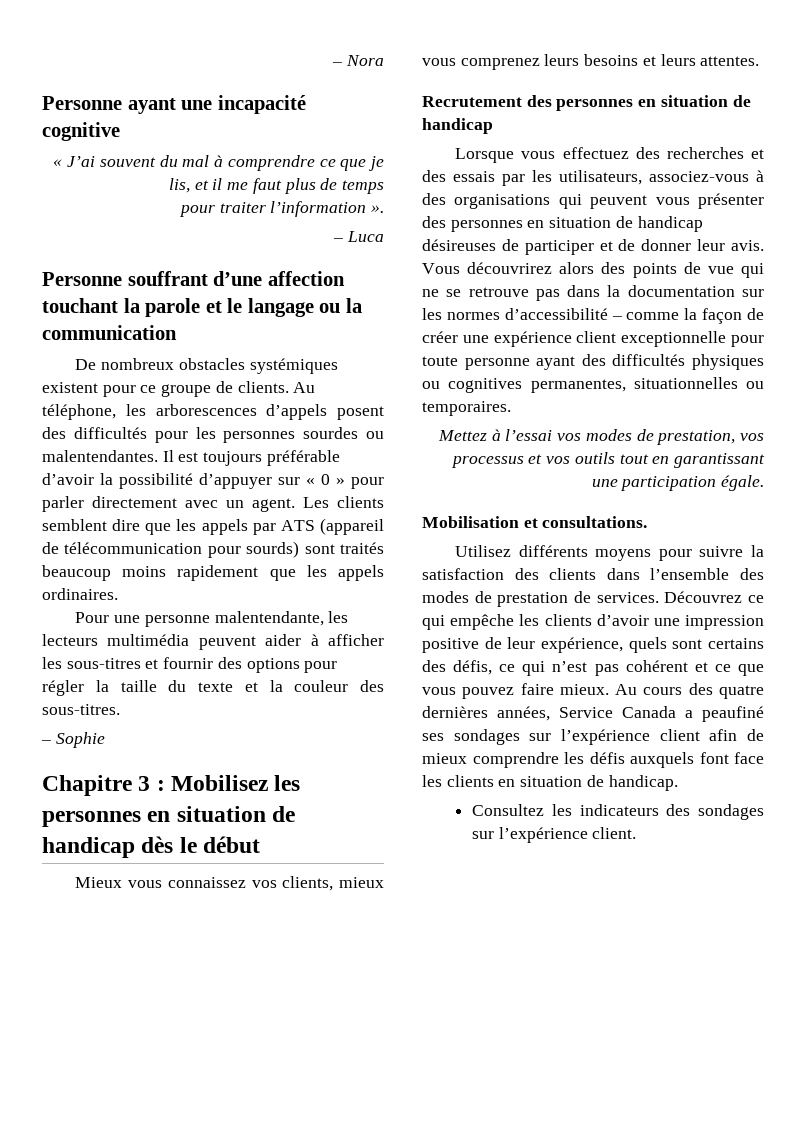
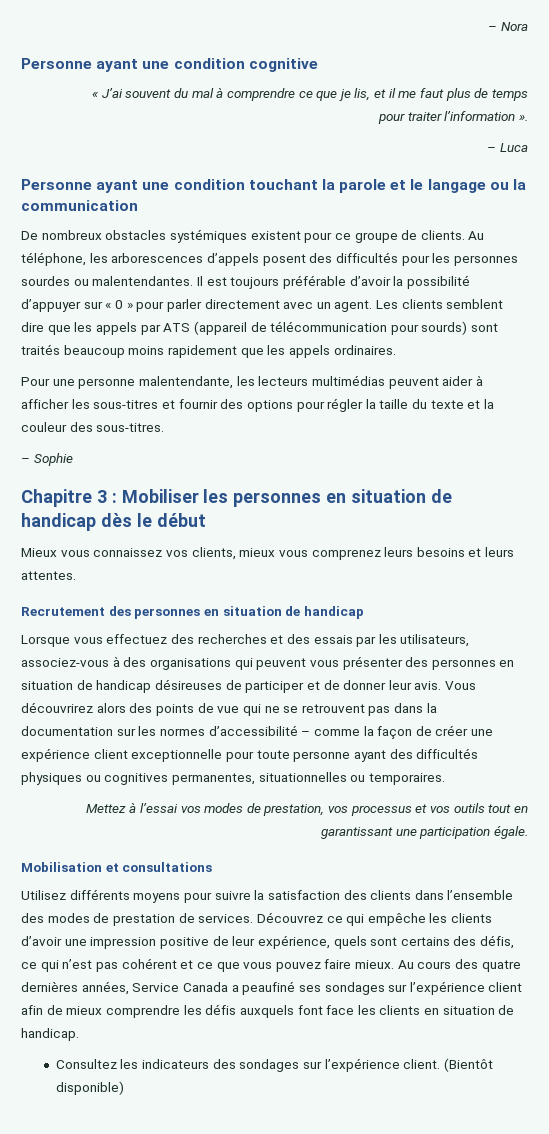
- Personne ayant une incapacité cognitive
+ Personne ayant une condition cognitive
- Personne souffrant d’une affection touchant la parole et le langage ou la communication
+ Personne ayant une condition touchant la parole et le langage ou la communication
- Pour une personne malentendante, les lecteurs multimédia peuvent aider à afficher les sous-titres et fournir des options pour régler la taille du texte et la couleur des sous-titres.
+ Pour une personne malentendante, les lecteurs multimédias peuvent aider à afficher les sous-titres et fournir des options pour régler la taille du texte et la couleur des sous-titres.
- Chapitre 3 : Mobilisez les personnes en situation de handicap dès le début
+ Chapitre 3 : Mobiliser les personnes en situation de handicap dès le début
- Vous découvrirez alors des points de vue qui ne se retrouve pas dans la documentation sur les normes d’accessibilité – comme la façon de créer une expérience client exceptionnelle pour toute personne ayant des difficultés physiques ou cognitives permanentes, situationnelles ou temporaires.
+ Vous découvrirez alors des points de vue qui ne se retrouvent pas dans la documentation sur les normes d’accessibilité – comme la façon de créer une expérience client exceptionnelle pour toute personne ayant des difficultés physiques ou cognitives permanentes, situationnelles ou temporaires.
- Mobilisation et consultations.
+ Mobilisation et consultations
+ (Bientôt disponible)

